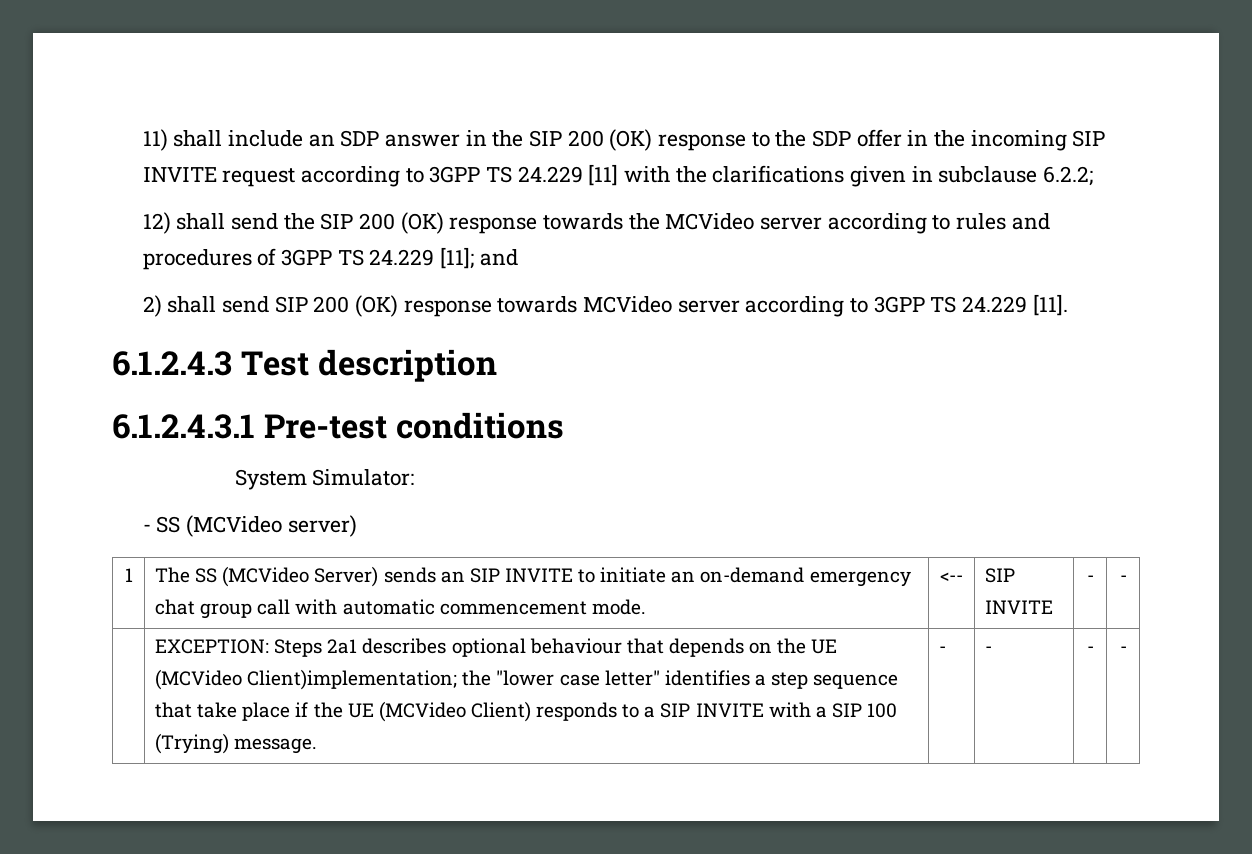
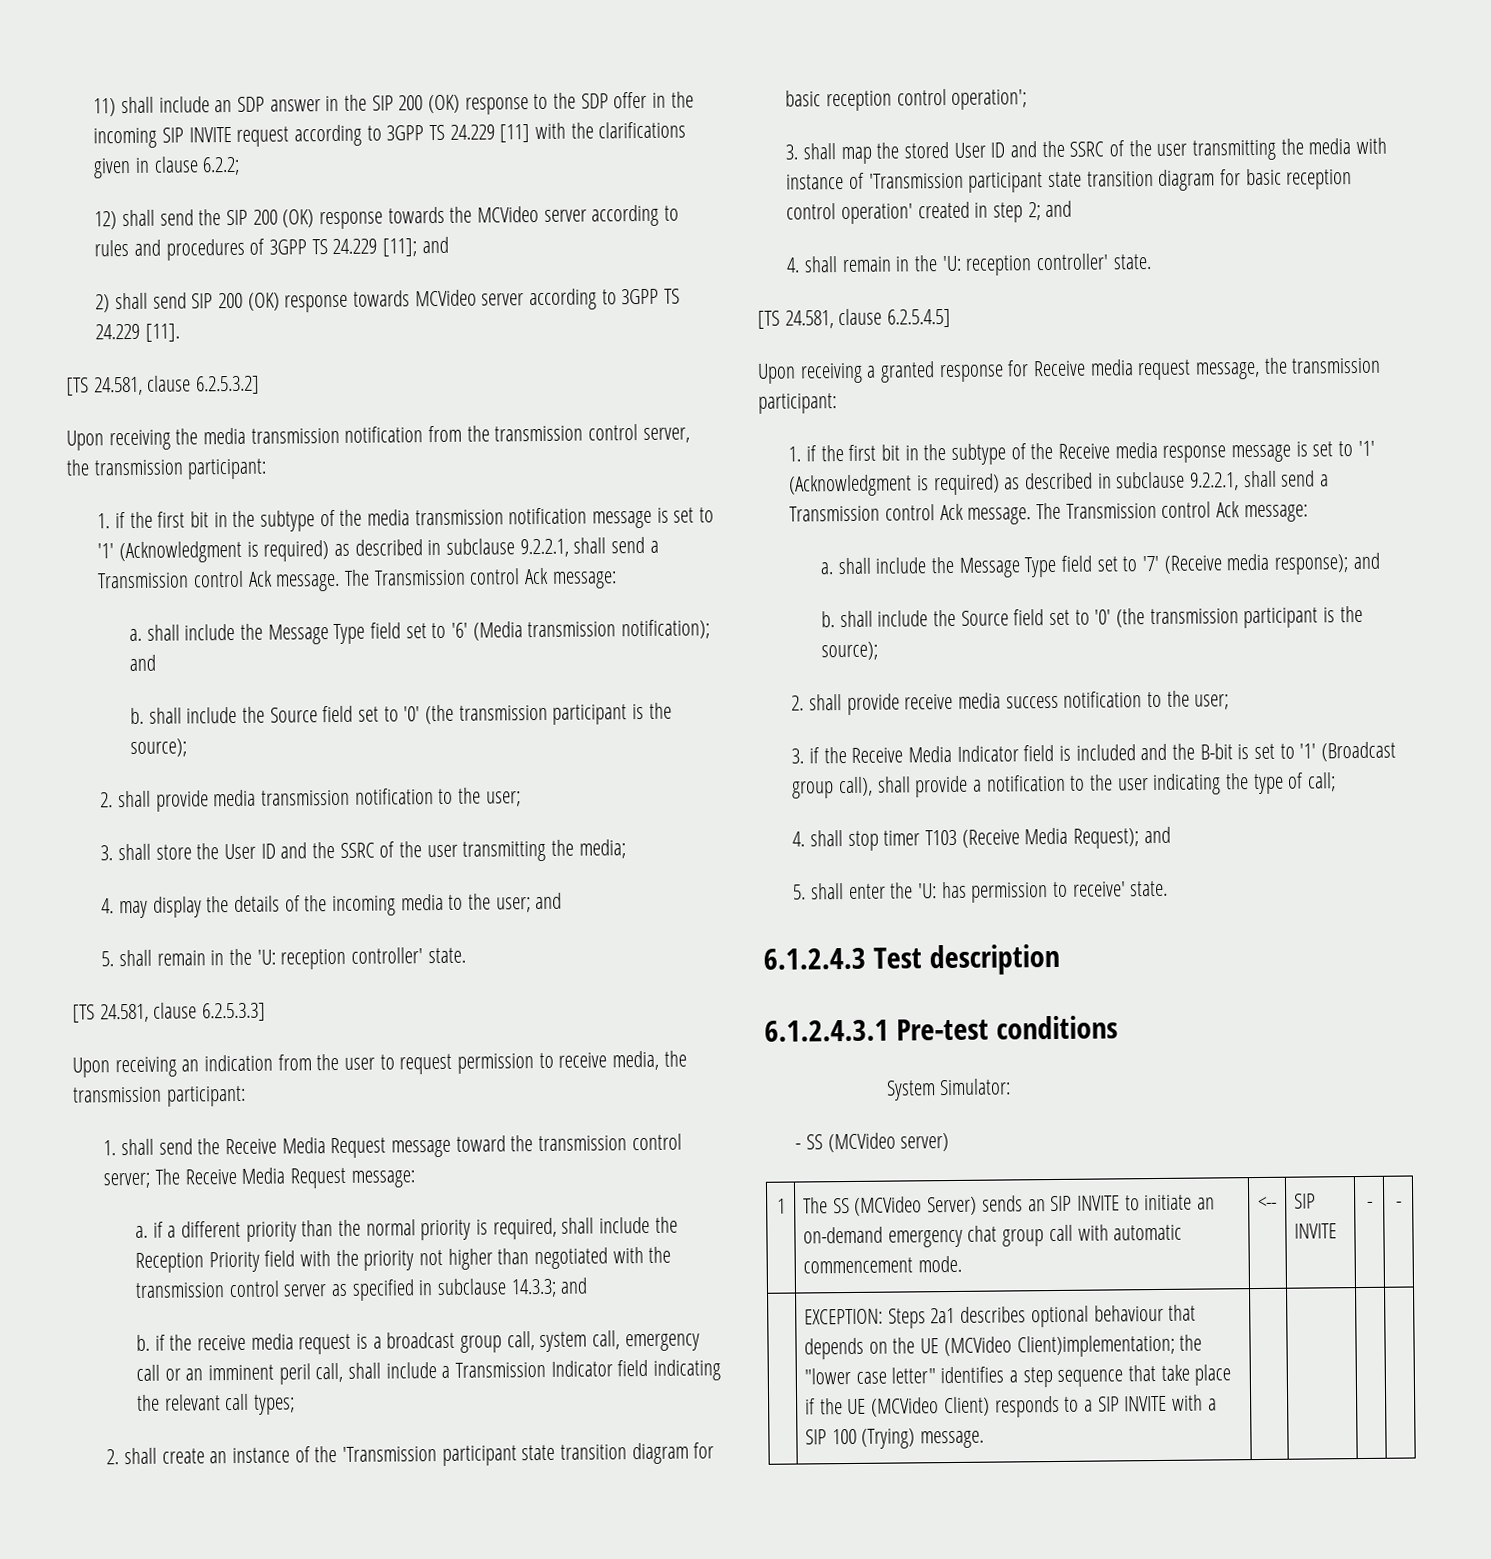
- 11) shall include an SDP answer in the SIP 200 (OK) response to the SDP offer in the incoming SIP INVITE request according to 3GPP TS 24.229 [11] with the clarifications given in subclause 6.2.2;
+ 11) shall include an SDP answer in the SIP 200 (OK) response to the SDP offer in the incoming SIP INVITE request according to 3GPP TS 24.229 [11] with the clarifications given in clause 6.2.2;
+ [TS 24.581, clause 6.2.5.3.2]
+ Upon receiving the media transmission notification from the transmission control server, the transmission participant:
+ 1. if the first bit in the subtype of the media transmission notification message is set to '1' (Acknowledgment is required) as described in subclause 9.2.2.1, shall send a Transmission control Ack message. The Transmission control Ack message:
+ a. shall include the Message Type field set to '6' (Media transmission notification); and
+ b. shall include the Source field set to '0' (the transmission participant is the source);
+ 2. shall provide media transmission notification to the user;
+ 3. shall store the User ID and the SSRC of the user transmitting the media;
+ 4. may display the details of the incoming media to the user; and
+ 5. shall remain in the 'U: reception controller' state.
+ [TS 24.581, clause 6.2.5.3.3]
+ Upon receiving an indication from the user to request permission to receive media, the transmission participant:
+ 1. shall send the Receive Media Request message toward the transmission control server; The Receive Media Request message:
+ a. if a different priority than the normal priority is required, shall include the Reception Priority field with the priority not higher than negotiated with the transmission control server as specified in subclause 14.3.3; and
+ b. if the receive media request is a broadcast group call, system call, emergency call or an imminent peril call, shall include a Transmission Indicator field indicating the relevant call types;
+ 2. shall create an instance of the 'Transmission participant state transition diagram for basic reception control operation';
+ 3. shall map the stored User ID and the SSRC of the user transmitting the media with instance of 'Transmission participant state transition diagram for basic reception control operation' created in step 2; and
+ 4. shall remain in the 'U: reception controller' state.
+ [TS 24.581, clause 6.2.5.4.5]
+ Upon receiving a granted response for Receive media request message, the transmission participant:
+ 1. if the first bit in the subtype of the Receive media response message is set to '1' (Acknowledgment is required) as described in subclause 9.2.2.1, shall send a Transmission control Ack message. The Transmission control Ack message:
+ a. shall include the Message Type field set to '7' (Receive media response); and
+ b. shall include the Source field set to '0' (the transmission participant is the source);
+ 2. shall provide receive media success notification to the user;
+ 3. if the Receive Media Indicator field is included and the B-bit is set to '1' (Broadcast group call), shall provide a notification to the user indicating the type of call;
+ 4. shall stop timer T103 (Receive Media Request); and
+ 5. shall enter the 'U: has permission to receive' state.
- - | - | - | -

